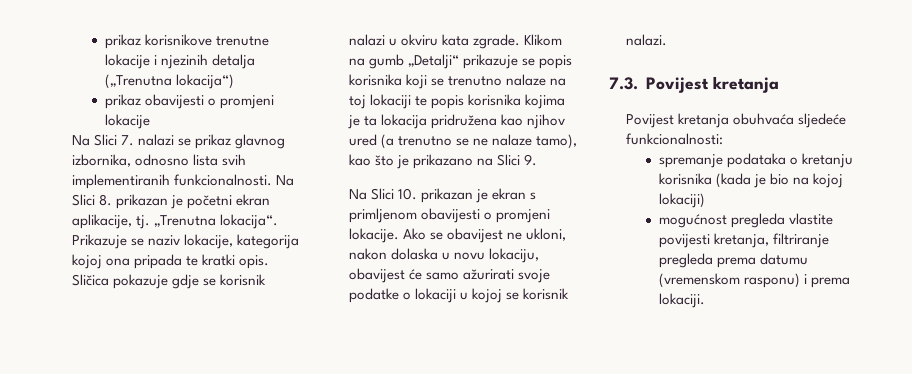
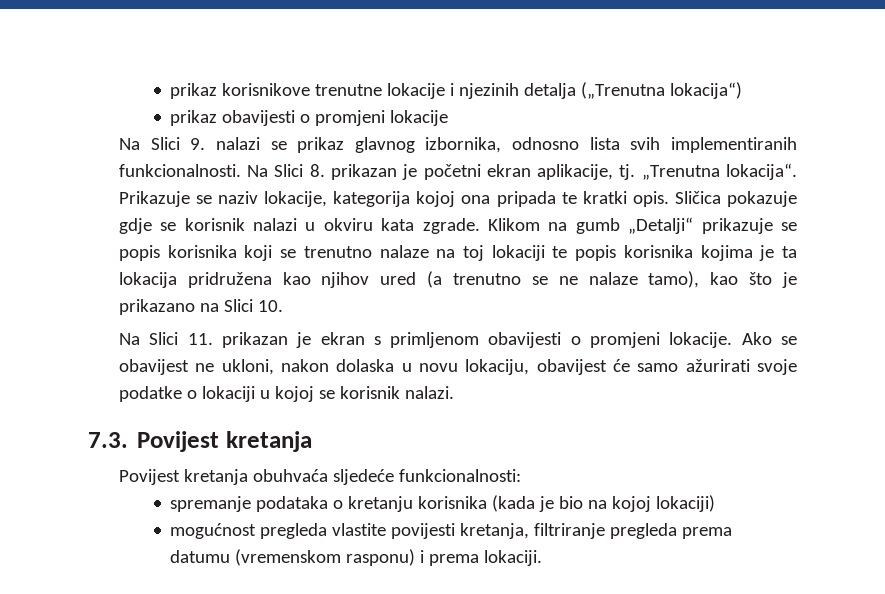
- Na Slici 7. nalazi se prikaz glavnog izbornika, odnosno lista svih implementiranih funkcionalnosti.
+ Na Slici 9. nalazi se prikaz glavnog izbornika, odnosno lista svih implementiranih funkcionalnosti.
- Klikom na gumb „Detalji“ prikazuje se popis korisnika koji se trenutno nalaze na toj lokaciji te popis korisnika kojima je ta lokacija pridružena kao njihov ured (a trenutno se ne nalaze tamo), kao što je prikazano na Slici 9.
- Na Slici 10. prikazan je ekran s primljenom obavijesti o promjeni lokacije.
+ Klikom na gumb „Detalji“ prikazuje se popis korisnika koji se trenutno nalaze na toj lokaciji te popis korisnika kojima je ta lokacija pridružena kao njihov ured (a trenutno se ne nalaze tamo), kao što je prikazano na Slici 10.
+ Na Slici 11. prikazan je ekran s primljenom obavijesti o promjeni lokacije.

